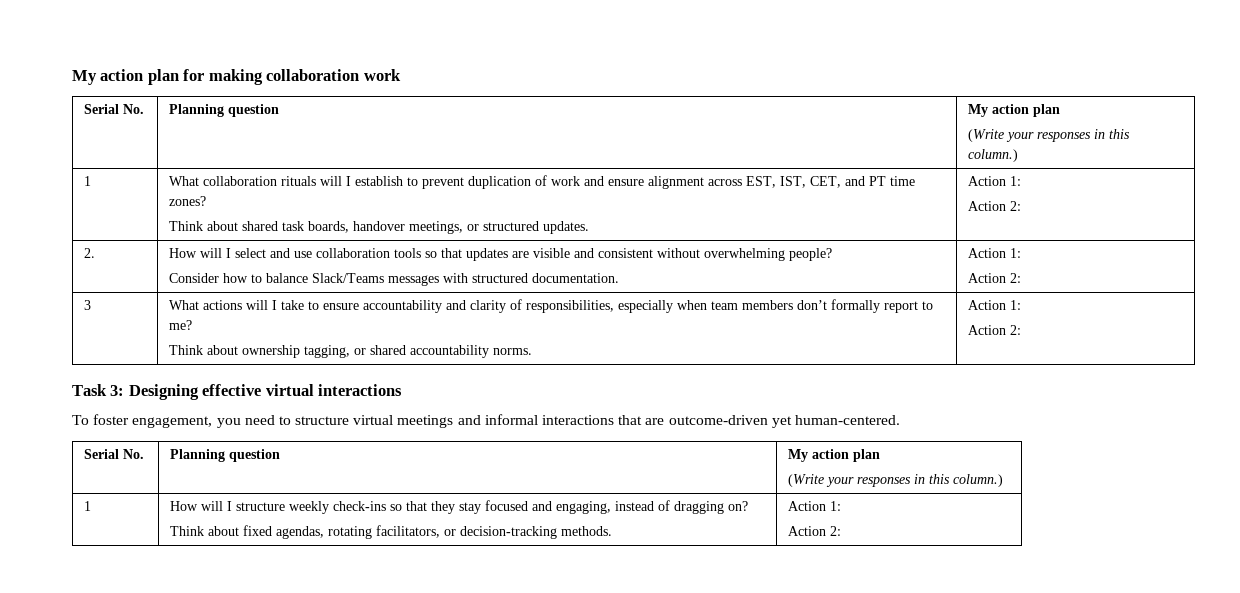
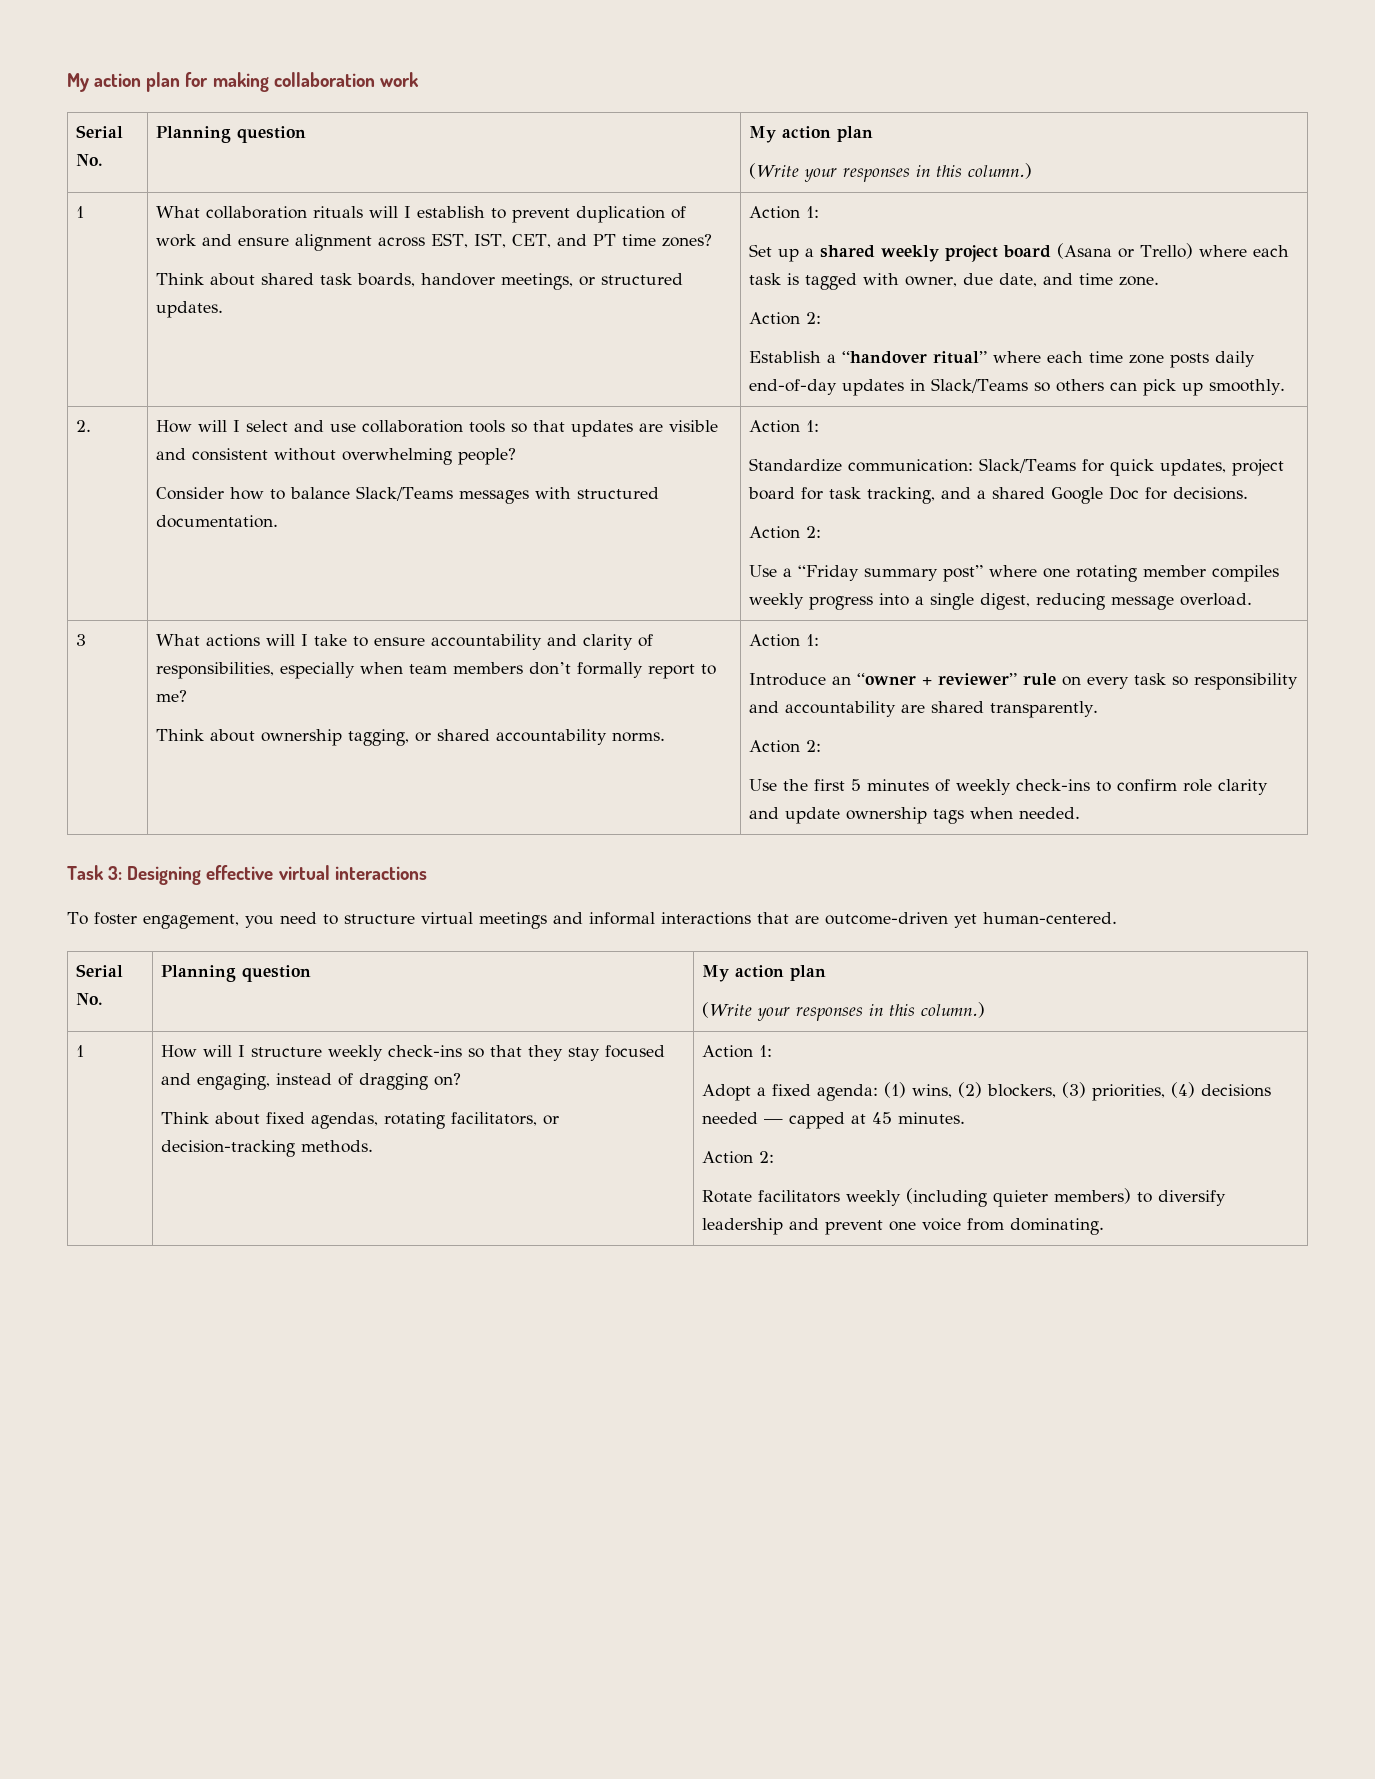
  Think about shared task boards, handover meetings, or structured updates. | Action 1:
+ Set up a shared weekly project board (Asana or Trello) where each task is tagged with owner, due date, and time zone.
  Action 2:
+ Establish a “handover ritual” where each time zone posts daily end-of-day updates in Slack/Teams so others can pick up smoothly.
  Consider how to balance Slack/Teams messages with structured documentation. | Action 1:
+ Standardize communication: Slack/Teams for quick updates, project board for task tracking, and a shared Google Doc for decisions.
  Action 2:
+ Use a “Friday summary post” where one rotating member compiles weekly progress into a single digest, reducing message overload.
  Think about ownership tagging, or shared accountability norms. | Action 1:
+ Introduce an “owner + reviewer” rule on every task so responsibility and accountability are shared transparently.
  Action 2:
+ Use the first 5 minutes of weekly check-ins to confirm role clarity and update ownership tags when needed.
  Think about fixed agendas, rotating facilitators, or decision-tracking methods. | Action 1:
+ Adopt a fixed agenda: (1) wins, (2) blockers, (3) priorities, (4) decisions needed — capped at 45 minutes.
  Action 2:
+ Rotate facilitators weekly (including quieter members) to diversify leadership and prevent one voice from dominating.

